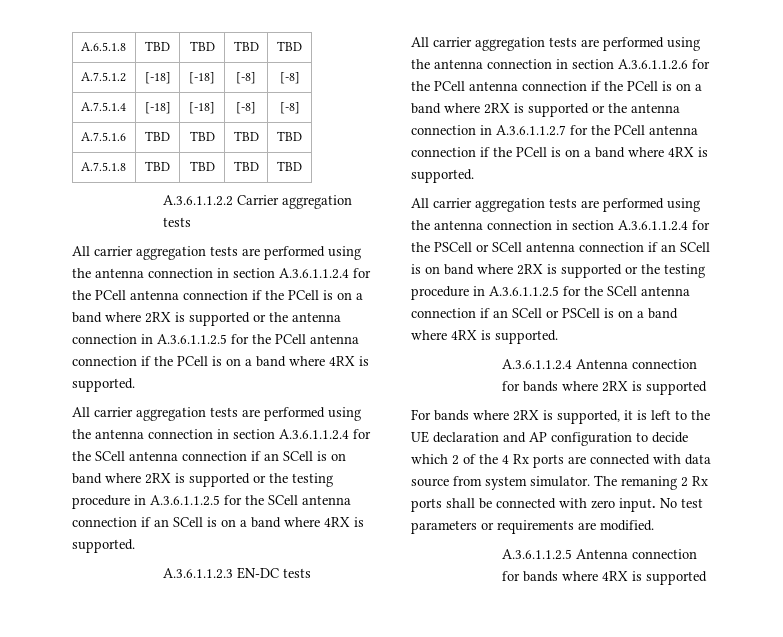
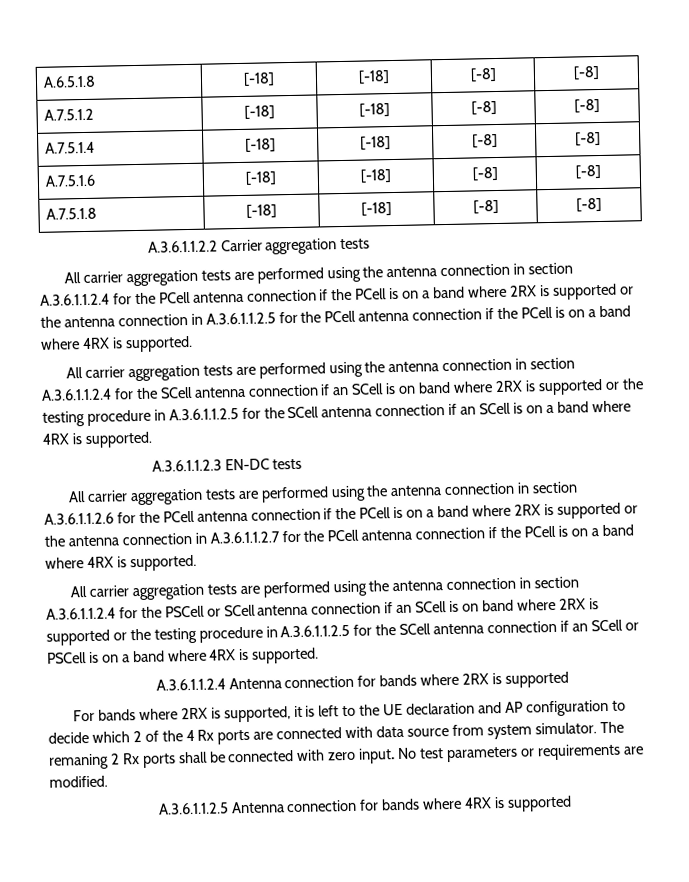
- A.6.5.1.8 | TBD | TBD | TBD | TBD
+ A.6.5.1.8 | [-18] | [-18] | [-8] | [-8]
- A.7.5.1.6 | TBD | TBD | TBD | TBD
- A.7.5.1.8 | TBD | TBD | TBD | TBD
+ A.7.5.1.6 | [-18] | [-18] | [-8] | [-8]
+ A.7.5.1.8 | [-18] | [-18] | [-8] | [-8]

